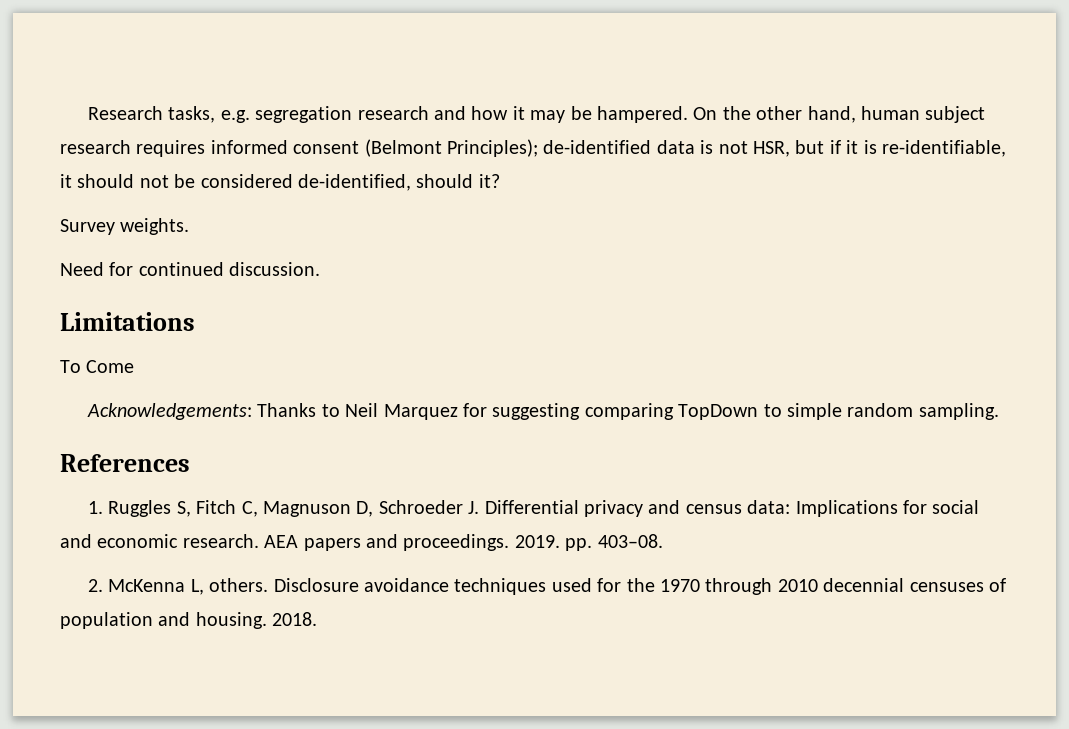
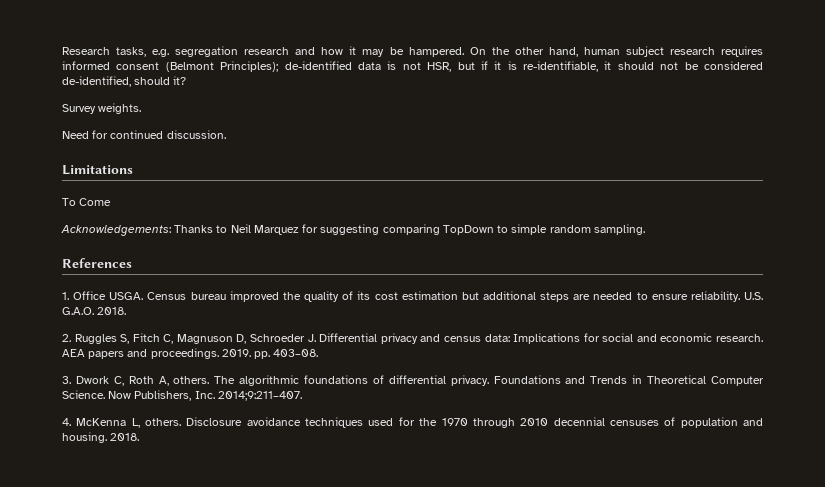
- 1. Ruggles S, Fitch C, Magnuson D, Schroeder J. Differential privacy and census data: Implications for social and economic research.
+ 1. Office USGA. Census bureau improved the quality of its cost estimation but additional steps are needed to ensure reliability. U.S. G.A.O. 2018.
+ 2. Ruggles S, Fitch C, Magnuson D, Schroeder J. Differential privacy and census data: Implications for social and economic research.
- 2. McKenna L, others.
+ 3. Dwork C, Roth A, others. The algorithmic foundations of differential privacy. Foundations and Trends in Theoretical Computer Science. Now Publishers, Inc. 2014;9:211–407.
+ 4. McKenna L, others.

